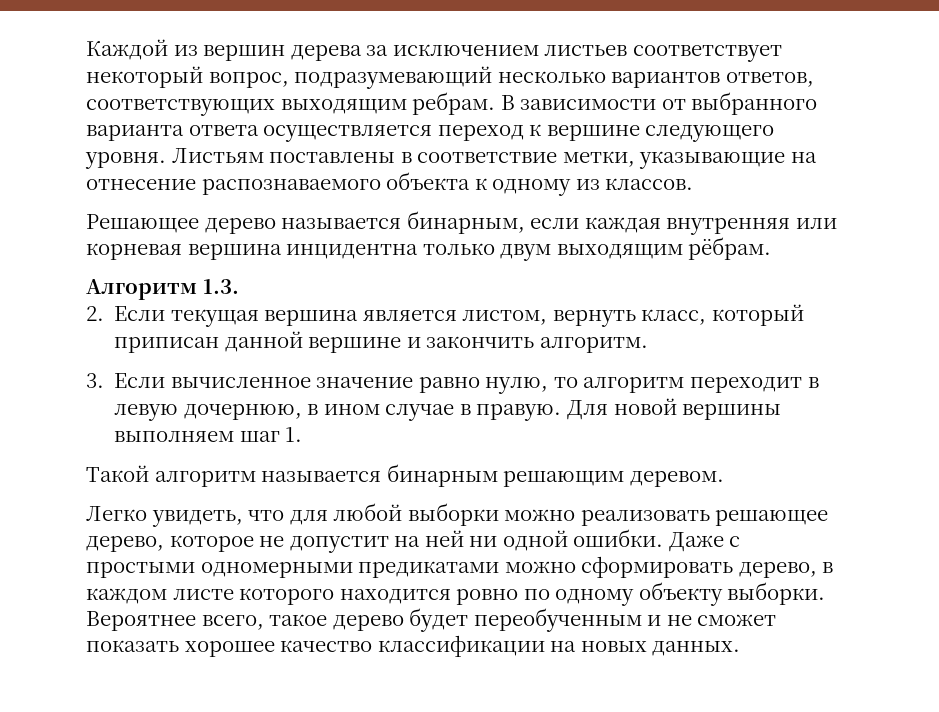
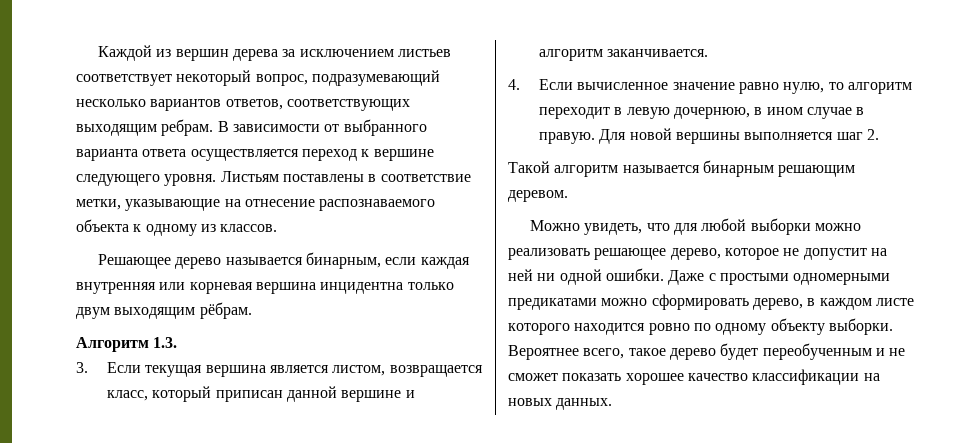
- 2. Если текущая вершина является листом, вернуть класс, который приписан данной вершине и закончить алгоритм.
- 3. Если вычисленное значение равно нулю, то алгоритм переходит в левую дочернюю, в ином случае в правую.
+ 3. Если текущая вершина является листом, возвращается класс, который приписан данной вершине и алгоритм заканчивается.
+ 4. Если вычисленное значение равно нулю, то алгоритм переходит в левую дочернюю, в ином случае в правую.
- Для новой вершины выполняем шаг 1.
+ Для новой вершины выполняется шаг 2.
- Легко увидеть, что для любой выборки можно реализовать решающее дерево, которое не допустит на ней ни одной ошибки.
+ Можно увидеть, что для любой выборки можно реализовать решающее дерево, которое не допустит на ней ни одной ошибки.

